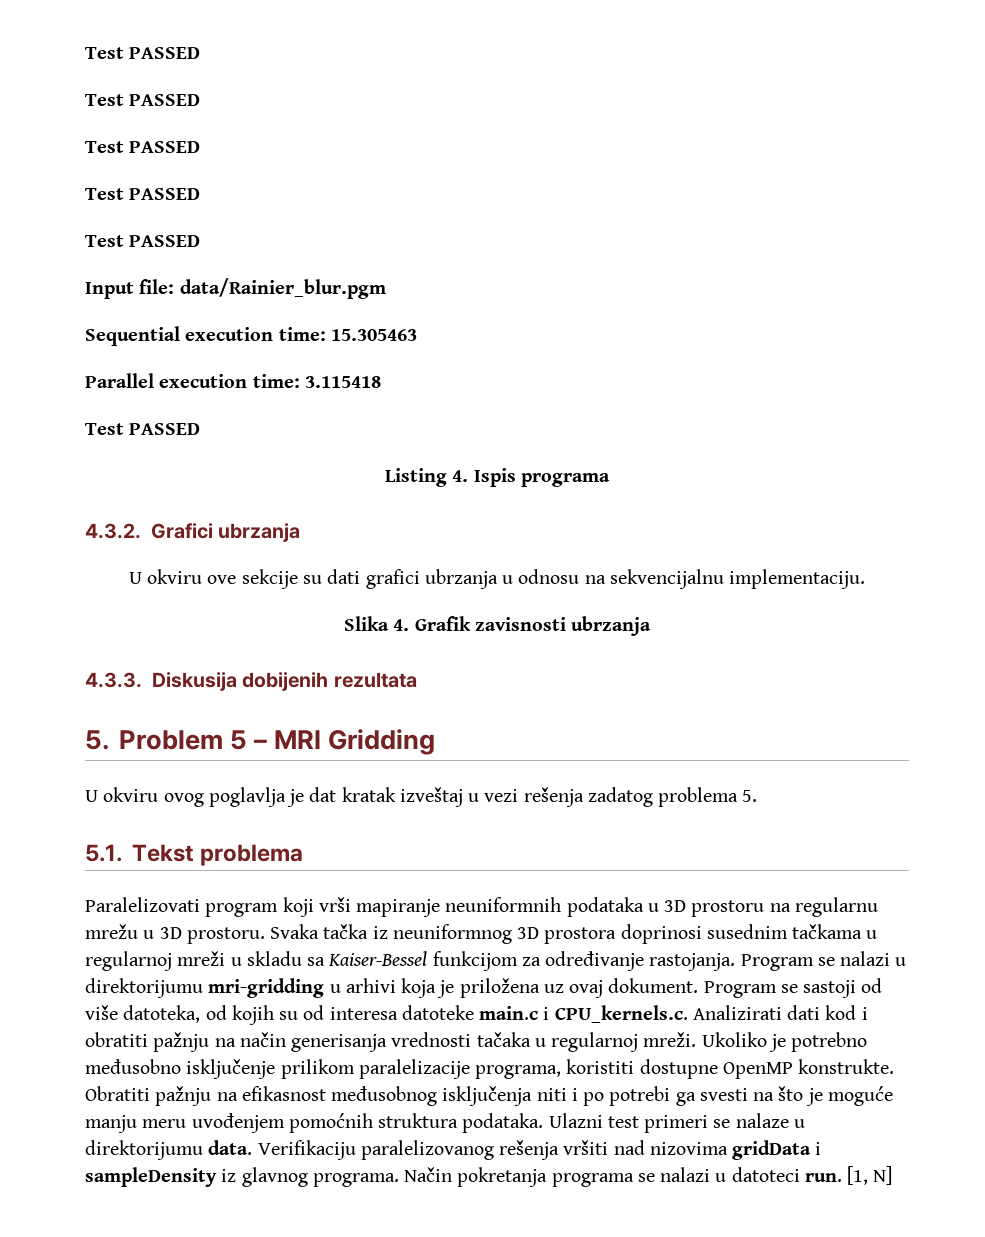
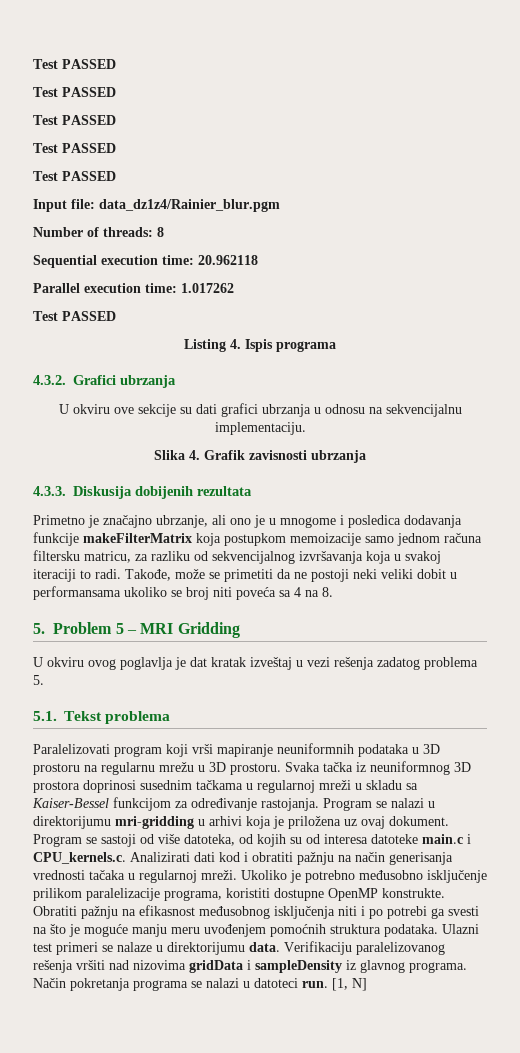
- Input file: data/Rainier_blur.pgm
+ Input file: data_dz1z4/Rainier_blur.pgm
+ Number of threads: 8
- Sequential execution time: 15.305463
+ Sequential execution time: 20.962118
- Parallel execution time: 3.115418
+ Parallel execution time: 1.017262
+ Primetno je značajno ubrzanje, ali ono je u mnogome i posledica dodavanja funkcije makeFilterMatrix koja postupkom memoizacije samo jednom računa filtersku matricu, za razliku od sekvencijalnog izvršavanja koja u svakoj iteraciji to radi. Takođe, može se primetiti da ne postoji neki veliki dobit u performansama ukoliko se broj niti poveća sa 4 na 8.

